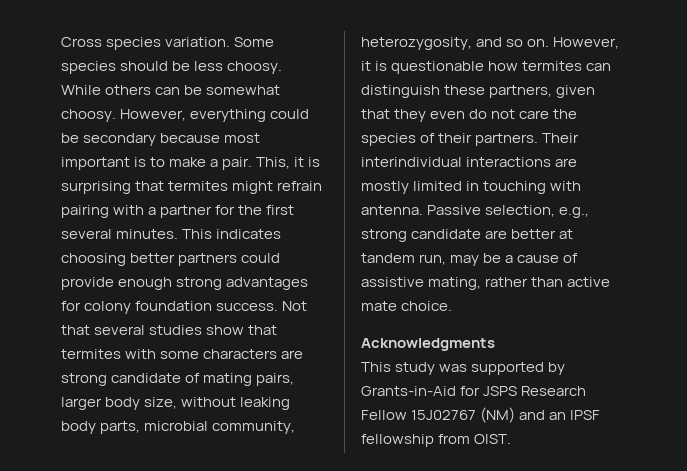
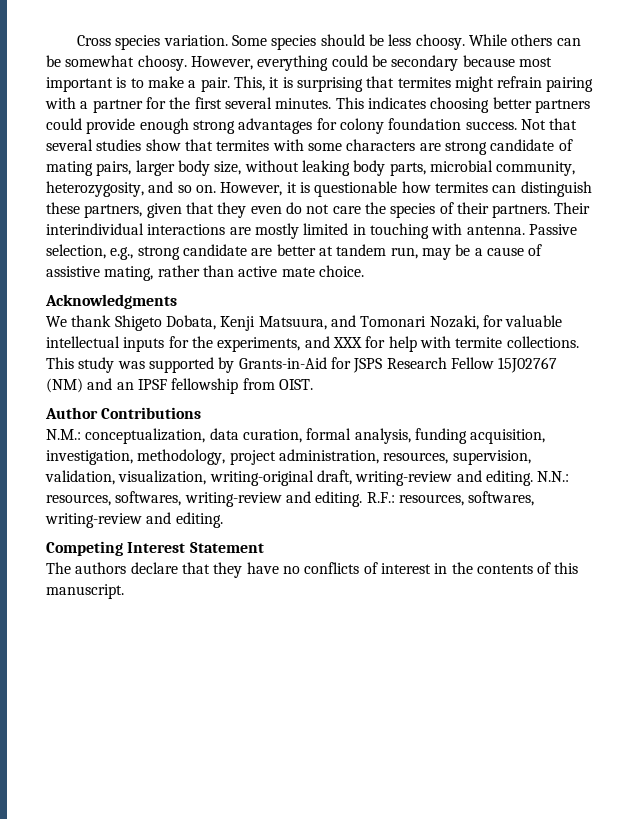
+ We thank Shigeto Dobata, Kenji Matsuura, and Tomonari Nozaki, for valuable intellectual inputs for the experiments, and XXX for help with termite collections.
+ Author Contributions
+ N.M.: conceptualization, data curation, formal analysis, funding acquisition, investigation, methodology, project administration, resources, supervision, validation, visualization, writing-original draft, writing-review and editing. N.N.: resources, softwares, writing-review and editing. R.F.: resources, softwares, writing-review and editing.
+ Competing Interest Statement
+ The authors declare that they have no conflicts of interest in the contents of this manuscript.

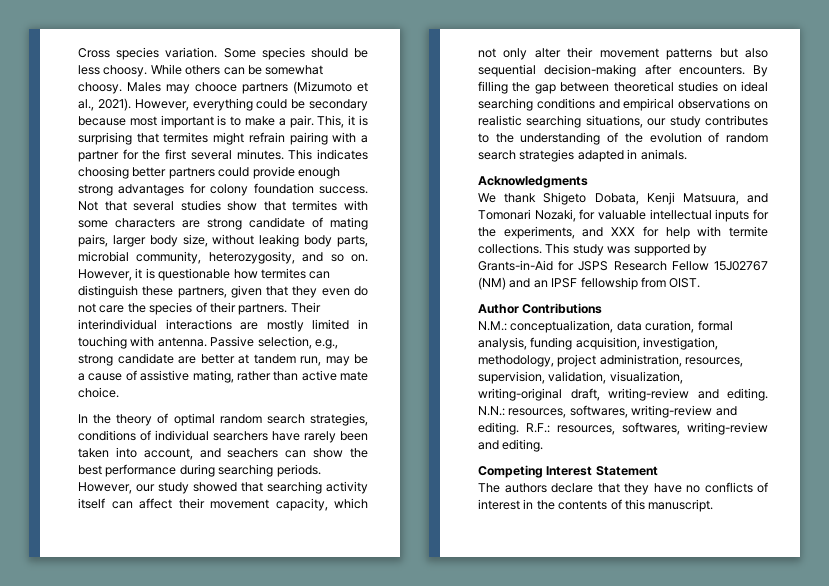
+ Males may chooce partners (Mizumoto et al., 2021).
+ In the theory of optimal random search strategies, conditions of individual searchers have rarely been taken into account, and seachers can show the best performance during searching periods. However, our study showed that searching activity itself can affect their movement capacity, which not only alter their movement patterns but also sequential decision-making after encounters. By filling the gap between theoretical studies on ideal searching conditions and empirical observations on realistic searching situations, our study contributes to the understanding of the evolution of random search strategies adapted in animals.

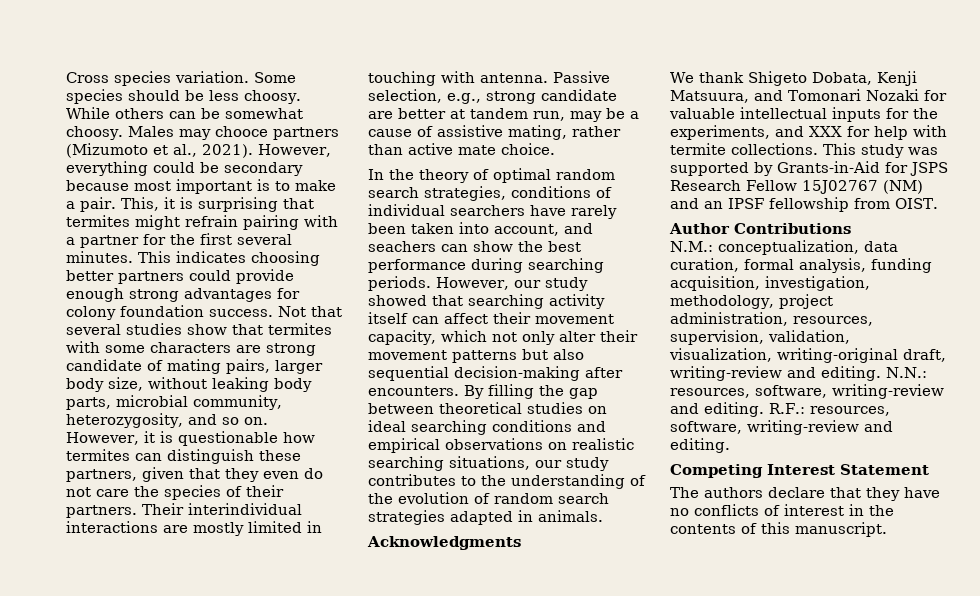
- We thank Shigeto Dobata, Kenji Matsuura, and Tomonari Nozaki, for valuable intellectual inputs for the experiments, and XXX for help with termite collections.
+ We thank Shigeto Dobata, Kenji Matsuura, and Tomonari Nozaki for valuable intellectual inputs for the experiments, and XXX for help with termite collections.
- N.N.: resources, softwares, writing-review and editing.
+ N.N.: resources, software, writing-review and editing.
- R.F.: resources, softwares, writing-review and editing.
+ R.F.: resources, software, writing-review and editing.

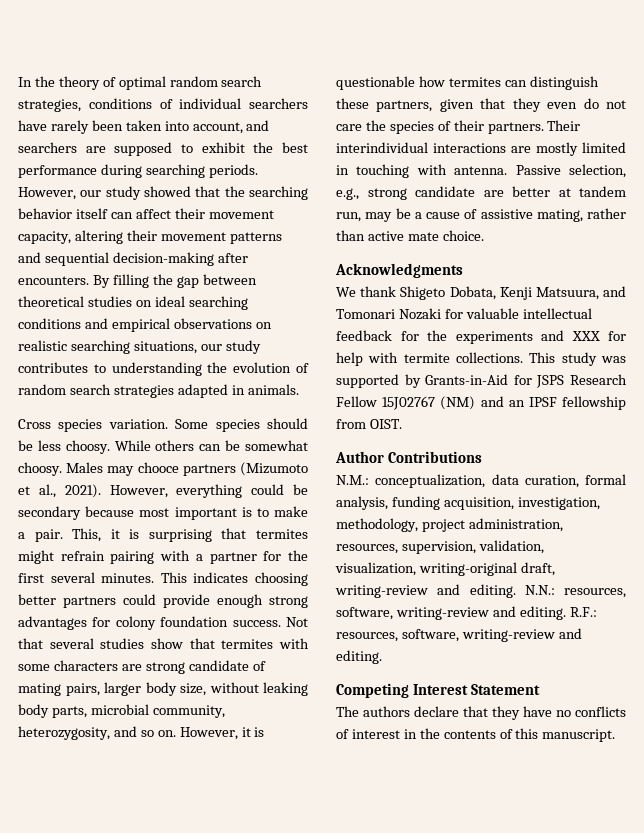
+ In the theory of optimal random search strategies, conditions of individual searchers have rarely been taken into account, and searchers are supposed to exhibit the best performance during searching periods. However, our study showed that the searching behavior itself can affect their movement capacity, altering their movement patterns and sequential decision-making after encounters. By filling the gap between theoretical studies on ideal searching conditions and empirical observations on realistic searching situations, our study contributes to understanding the evolution of random search strategies adapted in animals.
- In the theory of optimal random search strategies, conditions of individual searchers have rarely been taken into account, and seachers can show the best performance during searching periods. However, our study showed that searching activity itself can affect their movement capacity, which not only alter their movement patterns but also sequential decision-making after encounters. By filling the gap between theoretical studies on ideal searching conditions and empirical observations on realistic searching situations, our study contributes to the understanding of the evolution of random search strategies adapted in animals.
- We thank Shigeto Dobata, Kenji Matsuura, and Tomonari Nozaki for valuable intellectual inputs for the experiments, and XXX for help with termite collections.
+ We thank Shigeto Dobata, Kenji Matsuura, and Tomonari Nozaki for valuable intellectual feedback for the experiments and XXX for help with termite collections.

